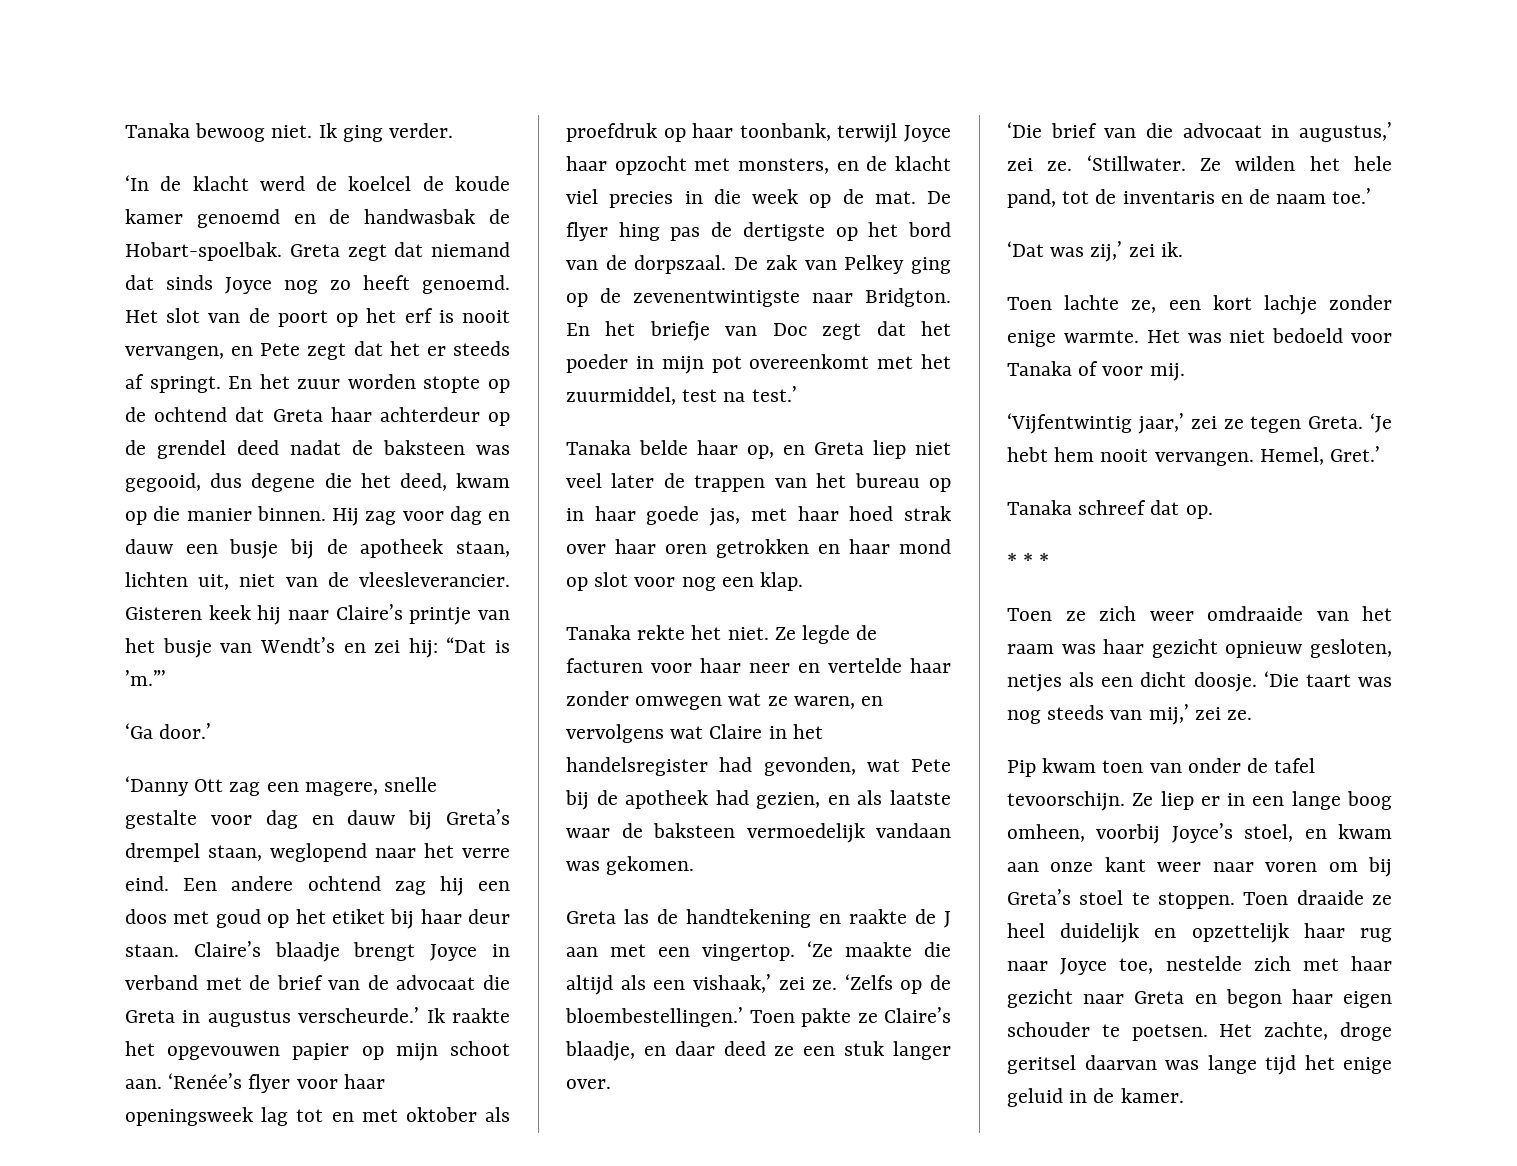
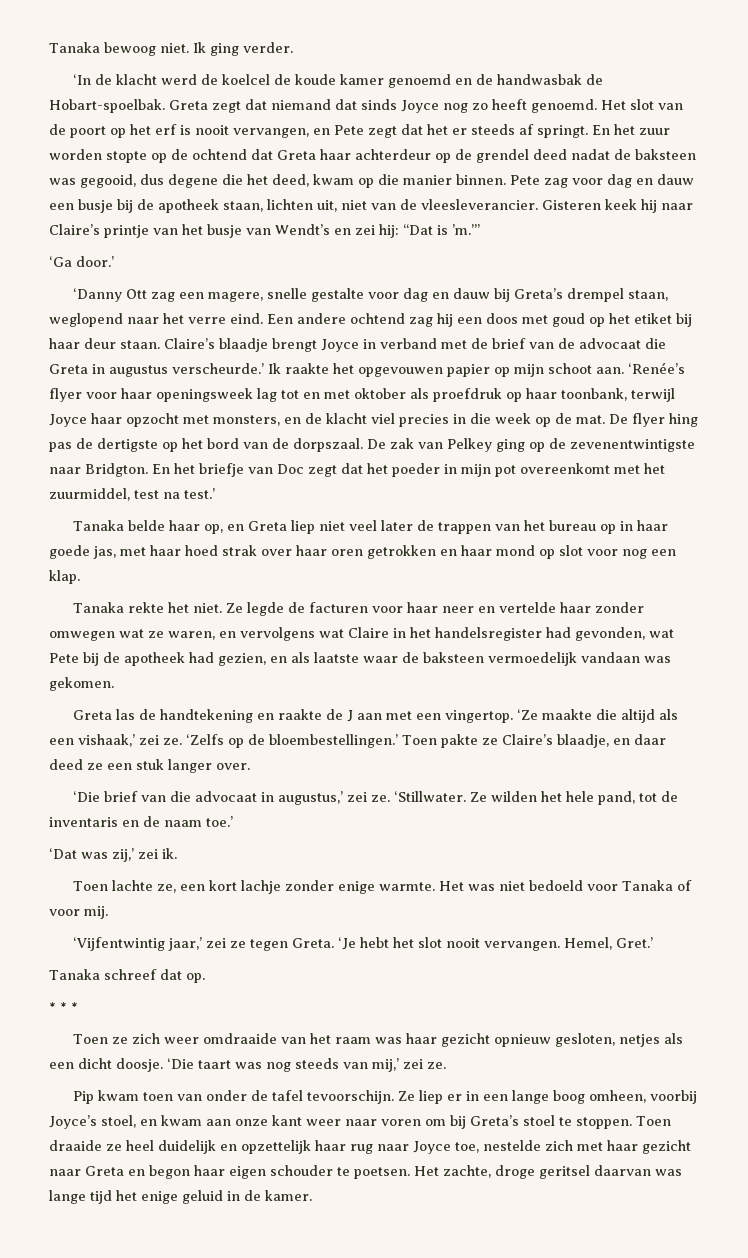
- Hij zag voor dag en dauw een busje bij de apotheek staan, lichten uit, niet van de vleesleverancier.
+ Pete zag voor dag en dauw een busje bij de apotheek staan, lichten uit, niet van de vleesleverancier.
- ‘Je hebt hem nooit vervangen.
+ ‘Je hebt het slot nooit vervangen.

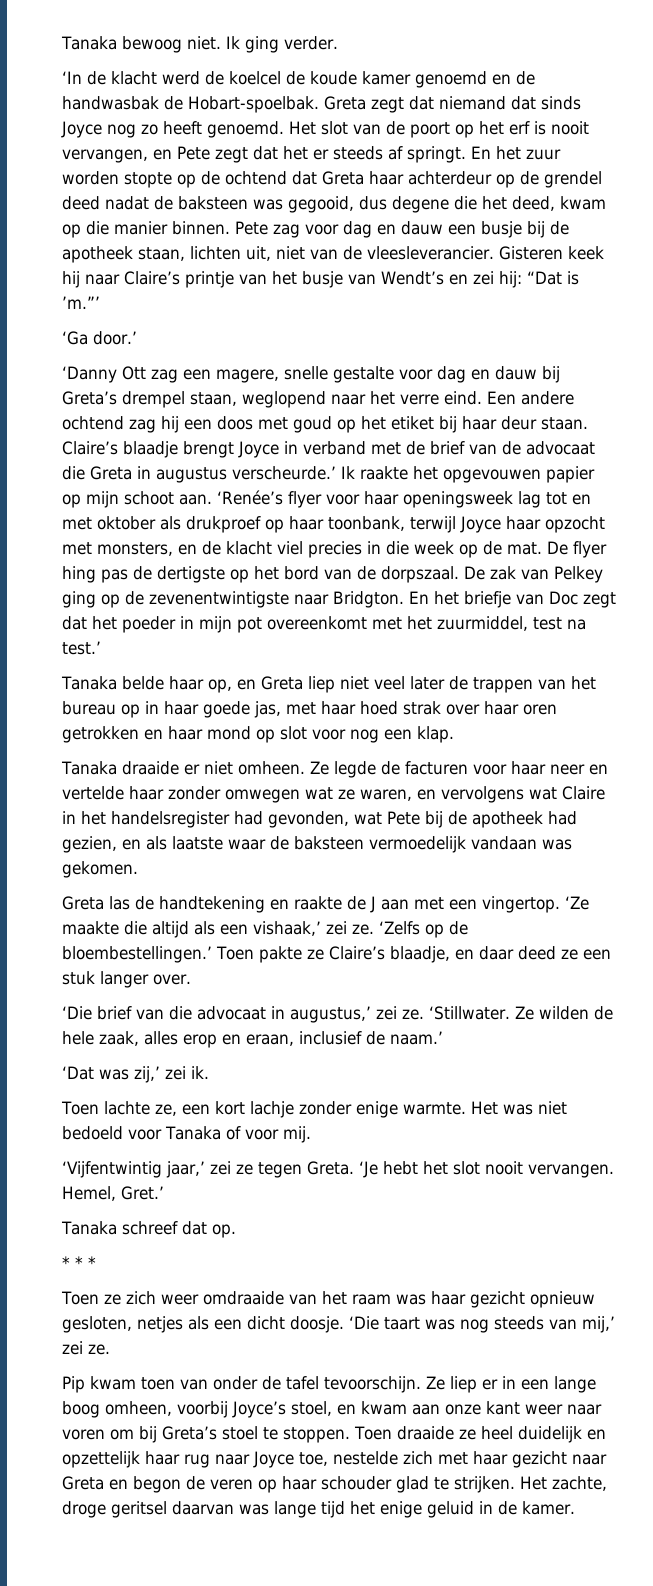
- ‘Renée’s flyer voor haar openingsweek lag tot en met oktober als proefdruk op haar toonbank, terwijl Joyce haar opzocht met monsters, en de klacht viel precies in die week op de mat.
+ ‘Renée’s flyer voor haar openingsweek lag tot en met oktober als drukproef op haar toonbank, terwijl Joyce haar opzocht met monsters, en de klacht viel precies in die week op de mat.
- Tanaka rekte het niet.
+ Tanaka draaide er niet omheen.
- Ze wilden het hele pand, tot de inventaris en de naam toe.’
+ Ze wilden de hele zaak, alles erop en eraan, inclusief de naam.’
- Toen draaide ze heel duidelijk en opzettelijk haar rug naar Joyce toe, nestelde zich met haar gezicht naar Greta en begon haar eigen schouder te poetsen.
+ Toen draaide ze heel duidelijk en opzettelijk haar rug naar Joyce toe, nestelde zich met haar gezicht naar Greta en begon de veren op haar schouder glad te strijken.

